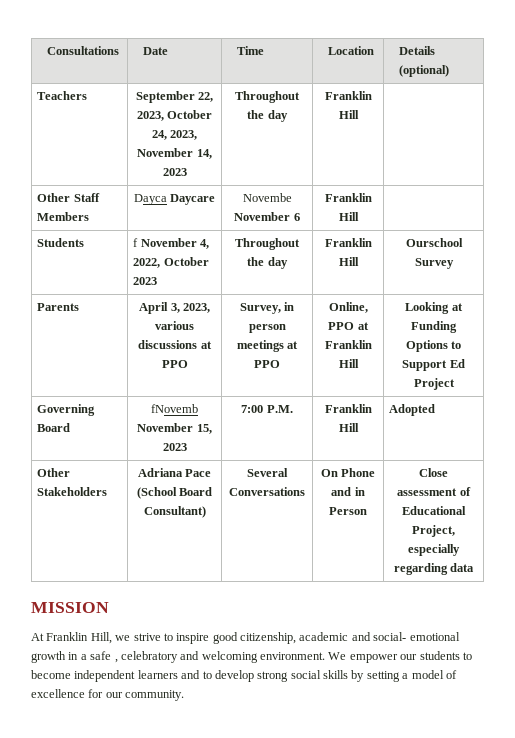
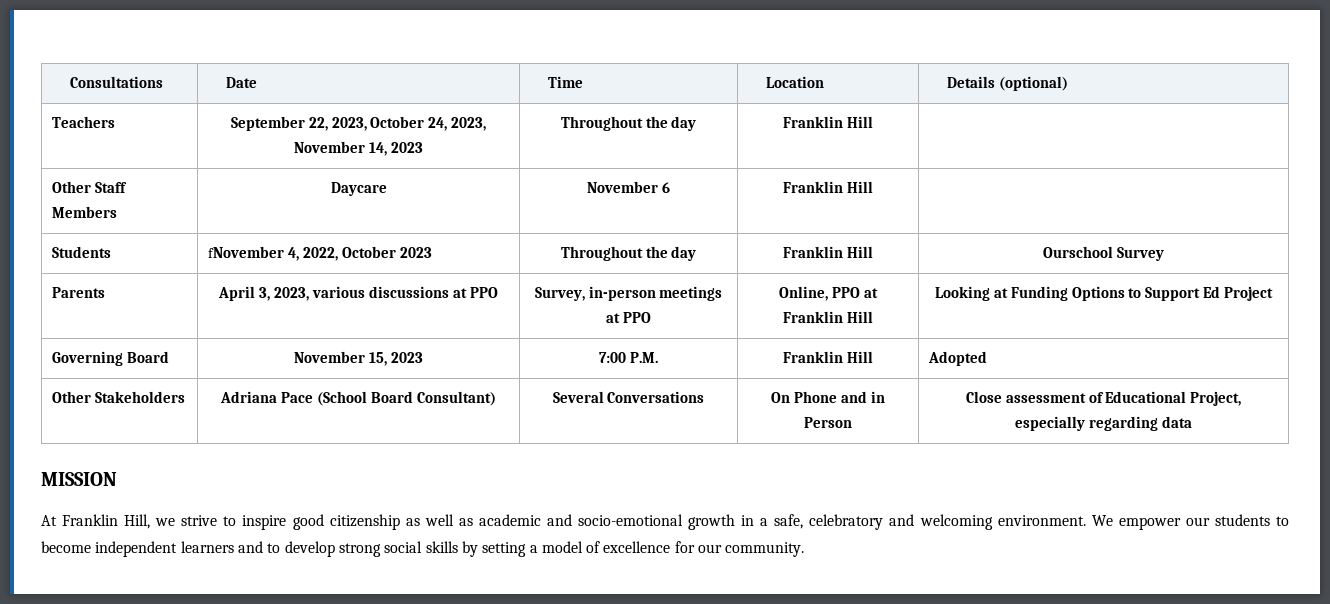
- Other Staff Members | Dayca Daycare | Novembe November 6 | Franklin Hill |
+ Other Staff Members | Daycare | November 6 | Franklin Hill |
- Students | f November 4, 2022, October 2023 | Throughout the day | Franklin Hill | Ourschool Survey
+ Students | fNovember 4, 2022, October 2023 | Throughout the day | Franklin Hill | Ourschool Survey
- Parents | April 3, 2023, various discussions at PPO | Survey, in person meetings at PPO | Online, PPO at Franklin Hill | Looking at Funding Options to Support Ed Project
+ Parents | April 3, 2023, various discussions at PPO | Survey, in-person meetings at PPO | Online, PPO at Franklin Hill | Looking at Funding Options to Support Ed Project
- Governing Board | fNovemb November 15, 2023 | 7:00 P.M. | Franklin Hill | Adopted
+ Governing Board | November 15, 2023 | 7:00 P.M. | Franklin Hill | Adopted
- At Franklin Hill, we strive to inspire good citizenship, academic and social- emotional growth in a safe , celebratory and welcoming environment.
+ At Franklin Hill, we strive to inspire good citizenship as well as academic and socio-emotional growth in a safe, celebratory and welcoming environment.

